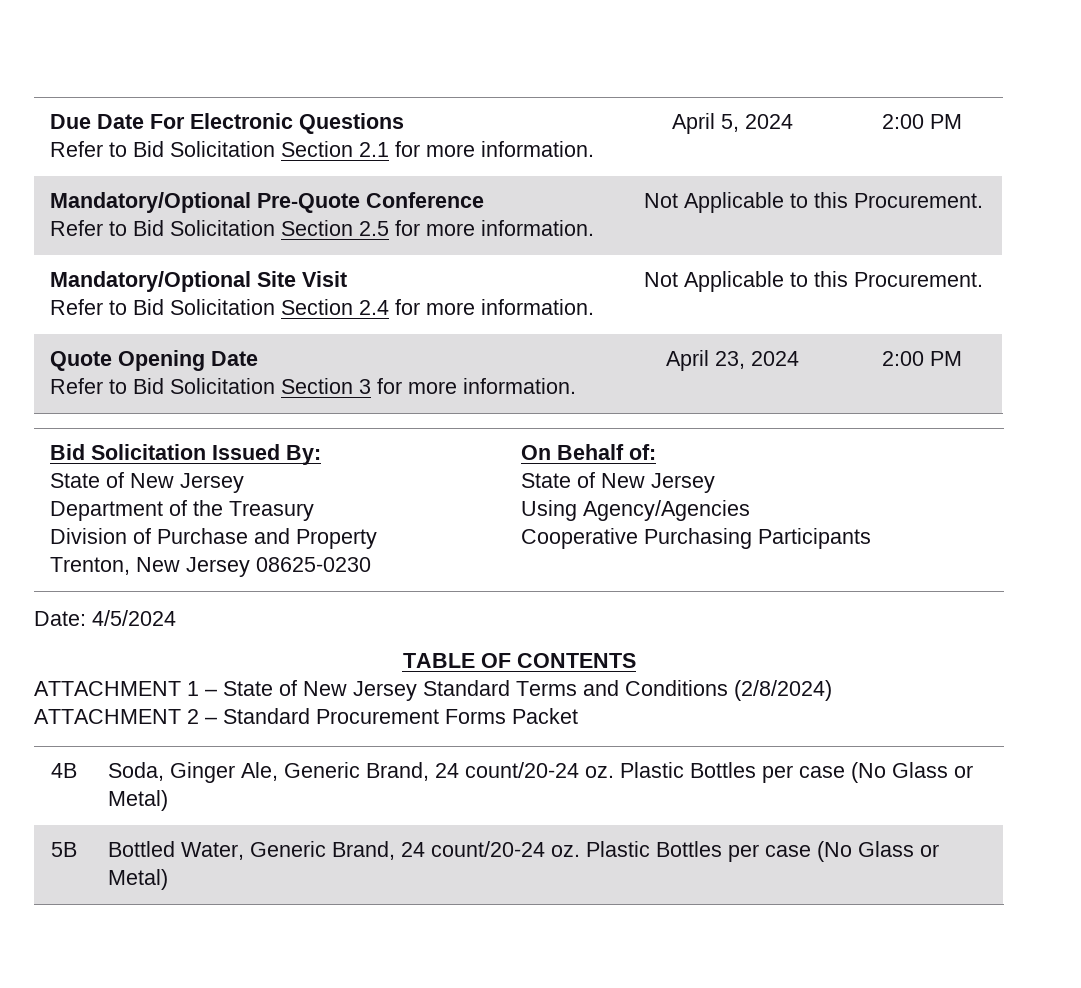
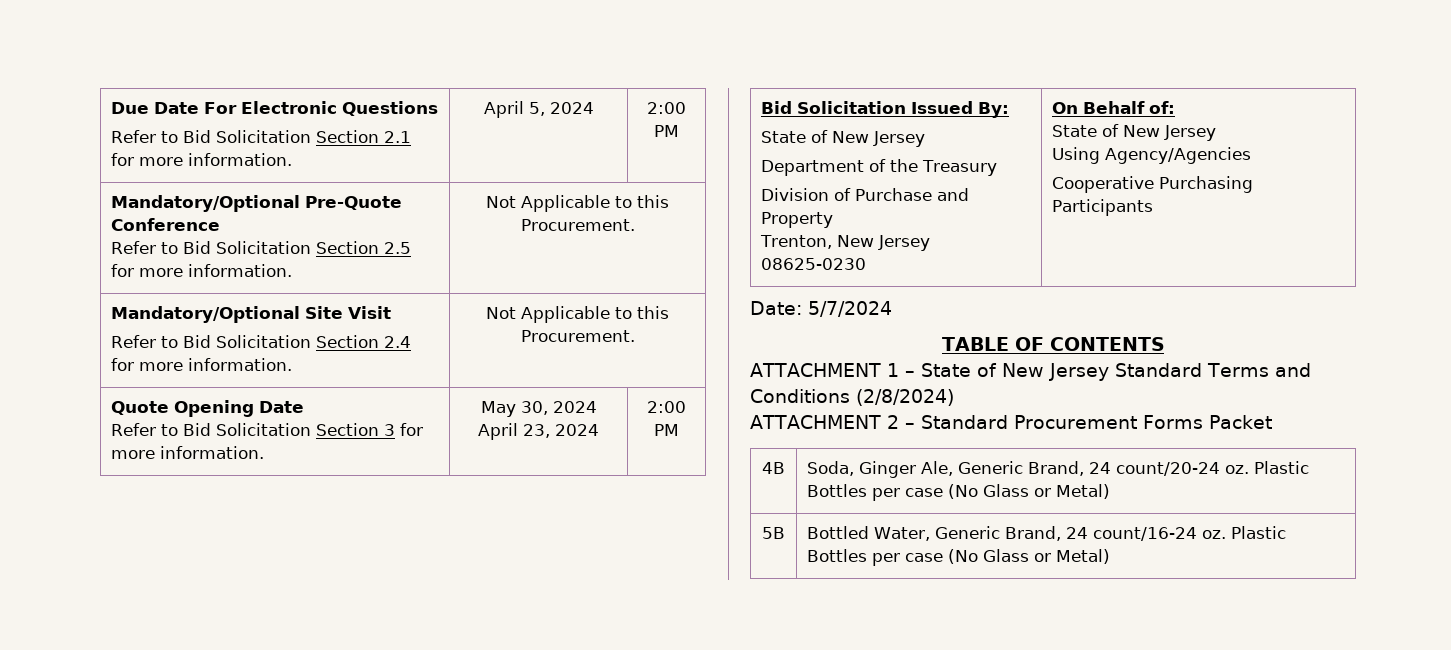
  Quote Opening Date
- Refer to Bid Solicitation Section 3 for more information. | April 23, 2024 | 2:00 PM
+ Refer to Bid Solicitation Section 3 for more information. | May 30, 2024 April 23, 2024 | 2:00 PM
- Date: 4/5/2024
+ Date: 5/7/2024
- 5B | Bottled Water, Generic Brand, 24 count/20-24 oz. Plastic Bottles per case (No Glass or Metal)
+ 5B | Bottled Water, Generic Brand, 24 count/16-24 oz. Plastic Bottles per case (No Glass or Metal)

